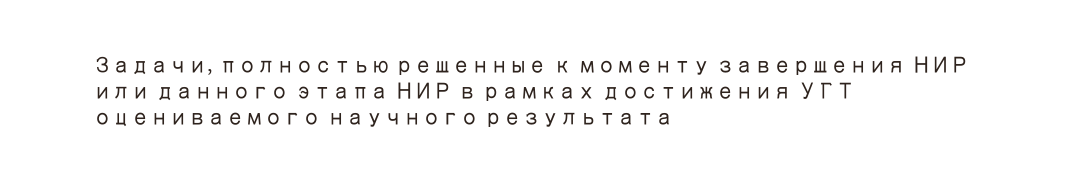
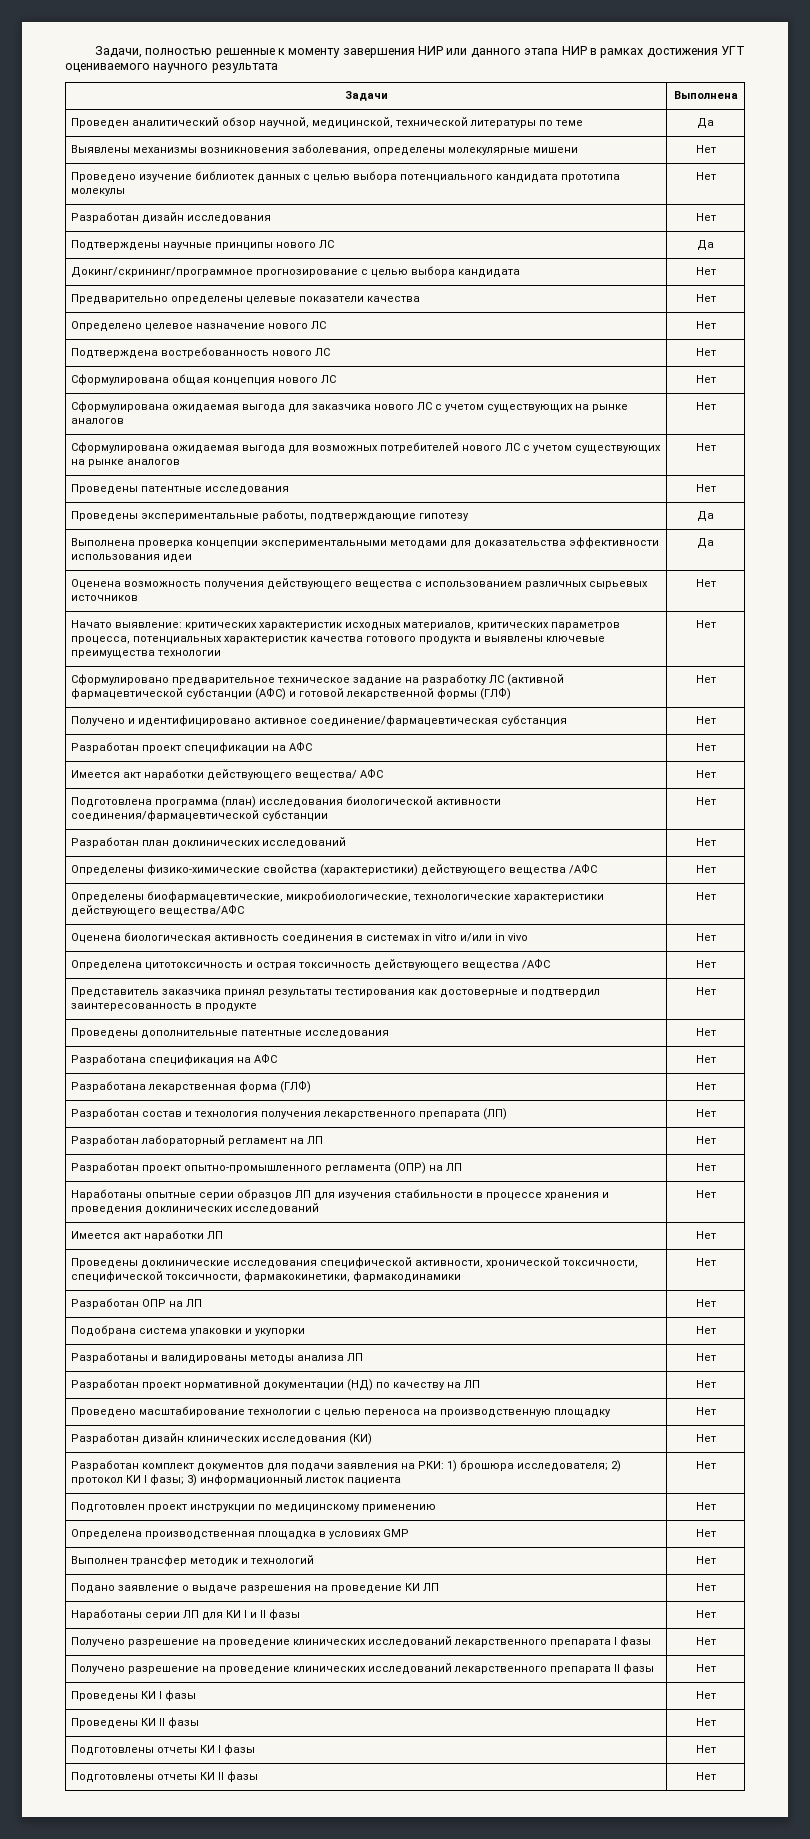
+ Задачи | Выполнена
+ Проведен аналитический обзор научной, медицинской, технической литературы по теме | Да
+ Выявлены механизмы возникновения заболевания, определены молекулярные мишени | Нет
+ Проведено изучение библиотек данных с целью выбора потенциального кандидата прототипа молекулы | Нет
+ Разработан дизайн исследования | Нет
+ Подтверждены научные принципы нового ЛС | Да
+ Докинг/скрининг/программное прогнозирование с целью выбора кандидата | Нет
+ Предварительно определены целевые показатели качества | Нет
+ Определено целевое назначение нового ЛС | Нет
+ Подтверждена востребованность нового ЛС | Нет
+ Сформулирована общая концепция нового ЛС | Нет
+ Сформулирована ожидаемая выгода для заказчика нового ЛС с учетом существующих на рынке аналогов | Нет
+ Сформулирована ожидаемая выгода для возможных потребителей нового ЛС с учетом существующих на рынке аналогов | Нет
+ Проведены патентные исследования | Нет
+ Проведены экспериментальные работы, подтверждающие гипотезу | Да
+ Выполнена проверка концепции экспериментальными методами для доказательства эффективности использования идеи | Да
+ Оценена возможность получения действующего вещества с использованием различных сырьевых источников | Нет
+ Начато выявление: критических характеристик исходных материалов, критических параметров процесса, потенциальных характеристик качества готового продукта и выявлены ключевые преимущества технологии | Нет
+ Сформулировано предварительное техническое задание на разработку ЛС (активной фармацевтической субстанции (АФС) и готовой лекарственной формы (ГЛФ) | Нет
+ Получено и идентифицировано активное соединение/фармацевтическая субстанция | Нет
+ Разработан проект спецификации на АФС | Нет
+ Имеется акт наработки действующего вещества/ АФС | Нет
+ Подготовлена программа (план) исследования биологической активности соединения/фармацевтической субстанции | Нет
+ Разработан план доклинических исследований | Нет
+ Определены физико-химические свойства (характеристики) действующего вещества /АФС | Нет
+ Определены биофармацевтические, микробиологические, технологические характеристики действующего вещества/АФС | Нет
+ Оценена биологическая активность соединения в системах in vitro и/или in vivo | Нет
+ Определена цитотоксичность и острая токсичность действующего вещества /АФС | Нет
+ Представитель заказчика принял результаты тестирования как достоверные и подтвердил заинтересованность в продукте | Нет
+ Проведены дополнительные патентные исследования | Нет
+ Разработана спецификация на АФС | Нет
+ Разработана лекарственная форма (ГЛФ) | Нет
+ Разработан состав и технология получения лекарственного препарата (ЛП) | Нет
+ Разработан лабораторный регламент на ЛП | Нет
+ Разработан проект опытно-промышленного регламента (ОПР) на ЛП | Нет
+ Наработаны опытные серии образцов ЛП для изучения стабильности в процессе хранения и проведения доклинических исследований | Нет
+ Имеется акт наработки ЛП | Нет
+ Проведены доклинические исследования специфической активности, хронической токсичности, специфической токсичности, фармакокинетики, фармакодинамики | Нет
+ Разработан ОПР на ЛП | Нет
+ Подобрана система упаковки и укупорки | Нет
+ Разработаны и валидированы методы анализа ЛП | Нет
+ Разработан проект нормативной документации (НД) по качеству на ЛП | Нет
+ Проведено масштабирование технологии с целью переноса на производственную площадку | Нет
+ Разработан дизайн клинических исследования (КИ) | Нет
+ Разработан комплект документов для подачи заявления на РКИ: 1) брошюра исследователя; 2) протокол КИ I фазы; 3) информационный листок пациента | Нет
+ Подготовлен проект инструкции по медицинскому применению | Нет
+ Определена производственная площадка в условиях GMP | Нет
+ Выполнен трансфер методик и технологий | Нет
+ Подано заявление о выдаче разрешения на проведение КИ ЛП | Нет
+ Наработаны серии ЛП для КИ I и II фазы | Нет
+ Получено разрешение на проведение клинических исследований лекарственного препарата I фазы | Нет
+ Получено разрешение на проведение клинических исследований лекарственного препарата II фазы | Нет
+ Проведены КИ I фазы | Нет
+ Проведены КИ II фазы | Нет
+ Подготовлены отчеты КИ I фазы | Нет
+ Подготовлены отчеты КИ II фазы | Нет

